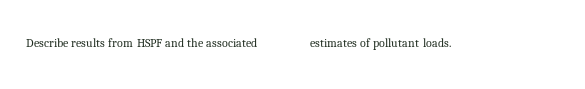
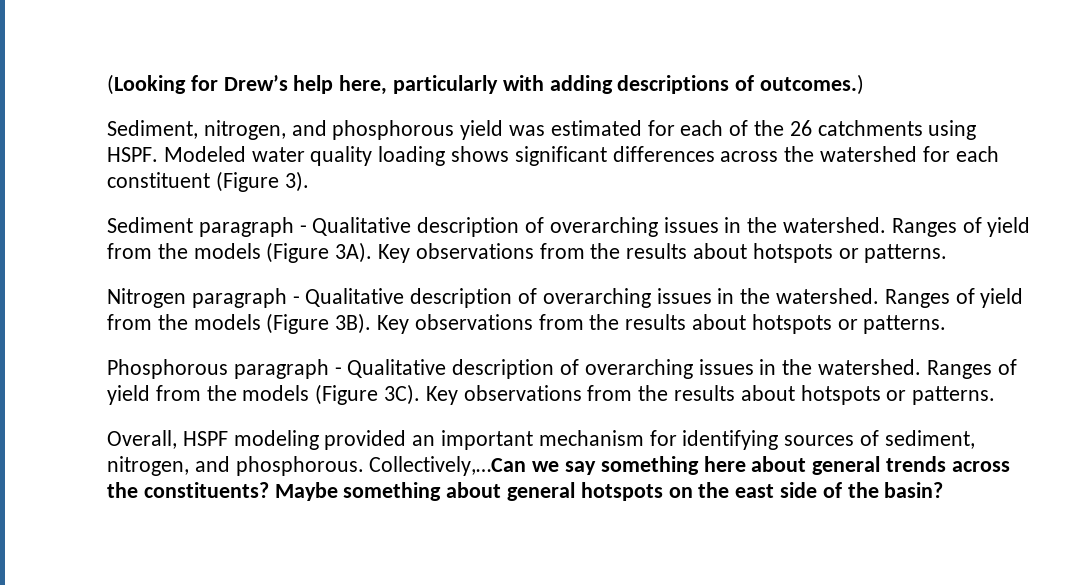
- Describe results from HSPF and the associated estimates of pollutant loads.
+ (Looking for Drew’s help here, particularly with adding descriptions of outcomes.)
+ Sediment, nitrogen, and phosphorous yield was estimated for each of the 26 catchments using HSPF. Modeled water quality loading shows significant differences across the watershed for each constituent (Figure 3).
+ Sediment paragraph - Qualitative description of overarching issues in the watershed. Ranges of yield from the models (Figure 3A). Key observations from the results about hotspots or patterns.
+ Nitrogen paragraph - Qualitative description of overarching issues in the watershed. Ranges of yield from the models (Figure 3B). Key observations from the results about hotspots or patterns.
+ Phosphorous paragraph - Qualitative description of overarching issues in the watershed. Ranges of yield from the models (Figure 3C). Key observations from the results about hotspots or patterns.
+ Overall, HSPF modeling provided an important mechanism for identifying sources of sediment, nitrogen, and phosphorous. Collectively,…Can we say something here about general trends across the constituents? Maybe something about general hotspots on the east side of the basin?

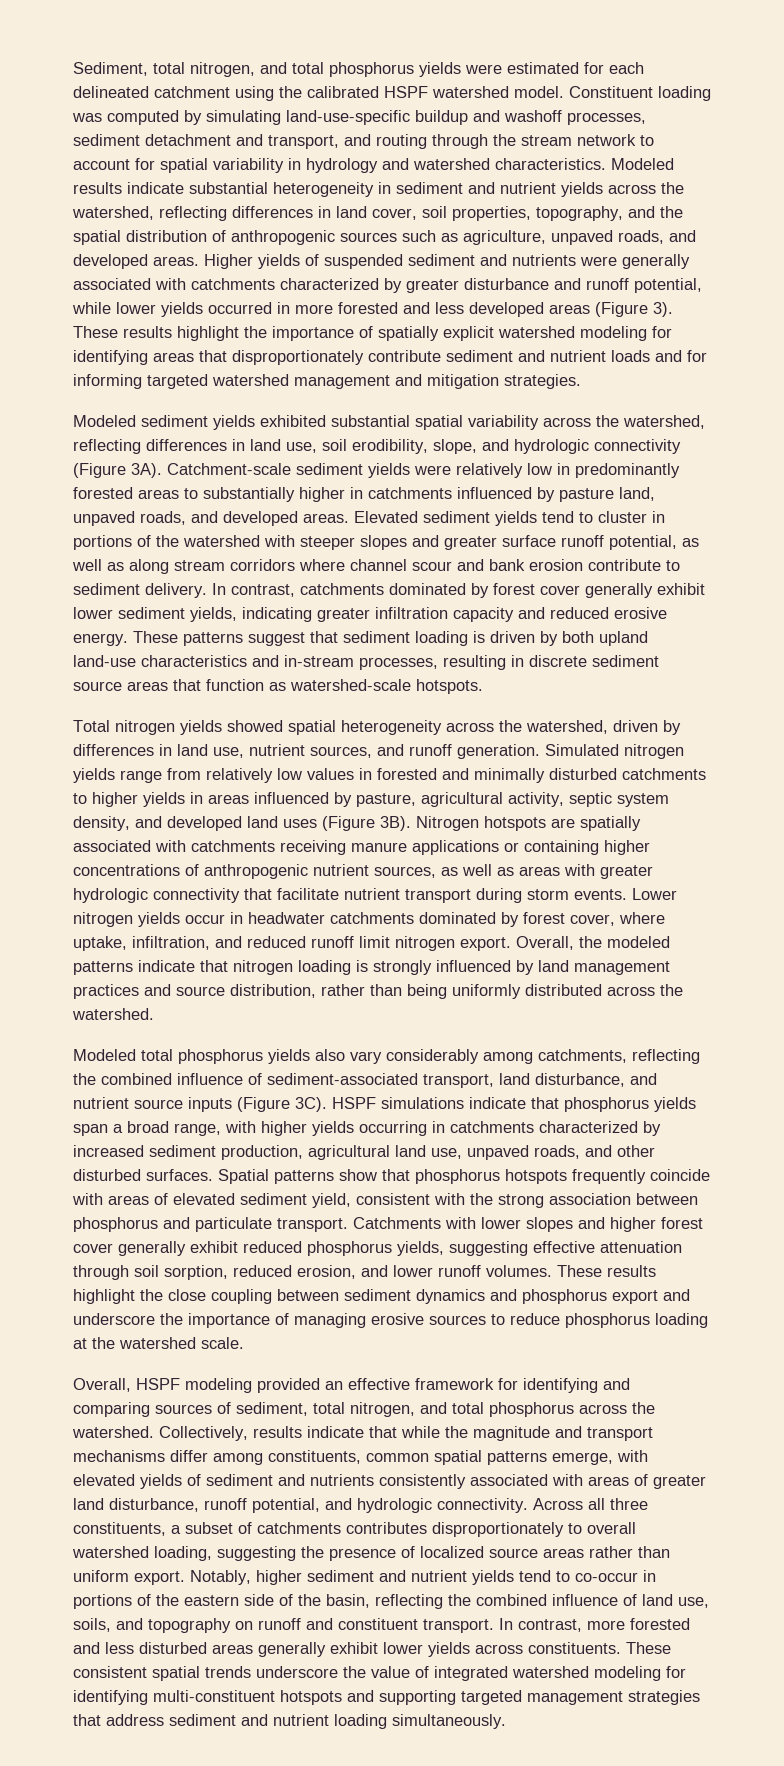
- (Looking for Drew’s help here, particularly with adding descriptions of outcomes.)
- Sediment, nitrogen, and phosphorous yield was estimated for each of the 26 catchments using HSPF. Modeled water quality loading shows significant differences across the watershed for each constituent (Figure 3).
- Sediment paragraph - Qualitative description of overarching issues in the watershed. Ranges of yield from the models (Figure 3A). Key observations from the results about hotspots or patterns.
- Nitrogen paragraph - Qualitative description of overarching issues in the watershed. Ranges of yield from the models (Figure 3B). Key observations from the results about hotspots or patterns.
- Phosphorous paragraph - Qualitative description of overarching issues in the watershed. Ranges of yield from the models (Figure 3C). Key observations from the results about hotspots or patterns.
+ Sediment, total nitrogen, and total phosphorus yields were estimated for each delineated catchment using the calibrated HSPF watershed model. Constituent loading was computed by simulating land‑use‑specific buildup and washoff processes, sediment detachment and transport, and routing through the stream network to account for spatial variability in hydrology and watershed characteristics. Modeled results indicate substantial heterogeneity in sediment and nutrient yields across the watershed, reflecting differences in land cover, soil properties, topography, and the spatial distribution of anthropogenic sources such as agriculture, unpaved roads, and developed areas. Higher yields of suspended sediment and nutrients were generally associated with catchments characterized by greater disturbance and runoff potential, while lower yields occurred in more forested and less developed areas (Figure 3). These results highlight the importance of spatially explicit watershed modeling for identifying areas that disproportionately contribute sediment and nutrient loads and for informing targeted watershed management and mitigation strategies.
+ Modeled sediment yields exhibited substantial spatial variability across the watershed, reflecting differences in land use, soil erodibility, slope, and hydrologic connectivity (Figure 3A). Catchment‑scale sediment yields were relatively low in predominantly forested areas to substantially higher in catchments influenced by pasture land, unpaved roads, and developed areas. Elevated sediment yields tend to cluster in portions of the watershed with steeper slopes and greater surface runoff potential, as well as along stream corridors where channel scour and bank erosion contribute to sediment delivery. In contrast, catchments dominated by forest cover generally exhibit lower sediment yields, indicating greater infiltration capacity and reduced erosive energy. These patterns suggest that sediment loading is driven by both upland land‑use characteristics and in‑stream processes, resulting in discrete sediment source areas that function as watershed‑scale hotspots.
+ Total nitrogen yields showed spatial heterogeneity across the watershed, driven by differences in land use, nutrient sources, and runoff generation. Simulated nitrogen yields range from relatively low values in forested and minimally disturbed catchments to higher yields in areas influenced by pasture, agricultural activity, septic system density, and developed land uses (Figure 3B). Nitrogen hotspots are spatially associated with catchments receiving manure applications or containing higher concentrations of anthropogenic nutrient sources, as well as areas with greater hydrologic connectivity that facilitate nutrient transport during storm events. Lower nitrogen yields occur in headwater catchments dominated by forest cover, where uptake, infiltration, and reduced runoff limit nitrogen export. Overall, the modeled patterns indicate that nitrogen loading is strongly influenced by land management practices and source distribution, rather than being uniformly distributed across the watershed.
+ Modeled total phosphorus yields also vary considerably among catchments, reflecting the combined influence of sediment‑associated transport, land disturbance, and nutrient source inputs (Figure 3C). HSPF simulations indicate that phosphorus yields span a broad range, with higher yields occurring in catchments characterized by increased sediment production, agricultural land use, unpaved roads, and other disturbed surfaces. Spatial patterns show that phosphorus hotspots frequently coincide with areas of elevated sediment yield, consistent with the strong association between phosphorus and particulate transport. Catchments with lower slopes and higher forest cover generally exhibit reduced phosphorus yields, suggesting effective attenuation through soil sorption, reduced erosion, and lower runoff volumes. These results highlight the close coupling between sediment dynamics and phosphorus export and underscore the importance of managing erosive sources to reduce phosphorus loading at the watershed scale.
- Overall, HSPF modeling provided an important mechanism for identifying sources of sediment, nitrogen, and phosphorous. Collectively,…Can we say something here about general trends across the constituents? Maybe something about general hotspots on the east side of the basin?
+ Overall, HSPF modeling provided an effective framework for identifying and comparing sources of sediment, total nitrogen, and total phosphorus across the watershed. Collectively, results indicate that while the magnitude and transport mechanisms differ among constituents, common spatial patterns emerge, with elevated yields of sediment and nutrients consistently associated with areas of greater land disturbance, runoff potential, and hydrologic connectivity. Across all three constituents, a subset of catchments contributes disproportionately to overall watershed loading, suggesting the presence of localized source areas rather than uniform export. Notably, higher sediment and nutrient yields tend to co‑occur in portions of the eastern side of the basin, reflecting the combined influence of land use, soils, and topography on runoff and constituent transport. In contrast, more forested and less disturbed areas generally exhibit lower yields across constituents. These consistent spatial trends underscore the value of integrated watershed modeling for identifying multi‑constituent hotspots and supporting targeted management strategies that address sediment and nutrient loading simultaneously.

